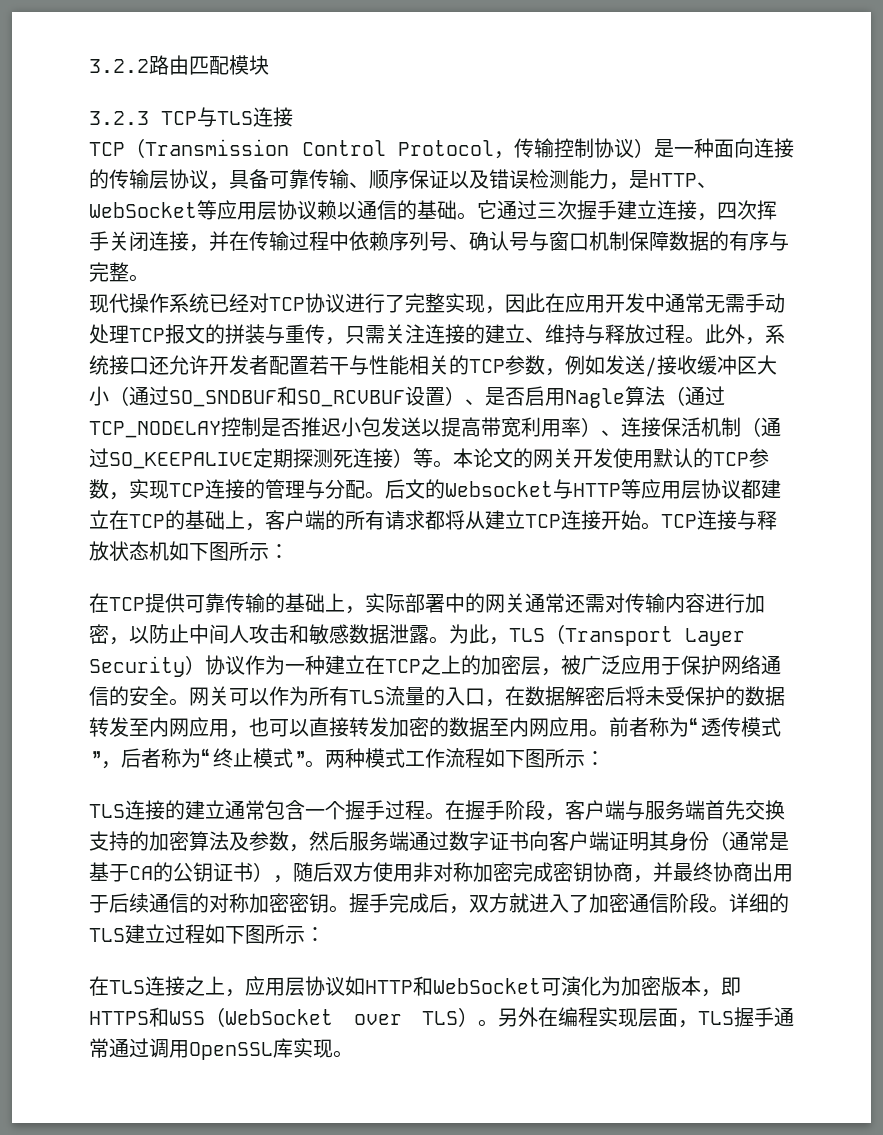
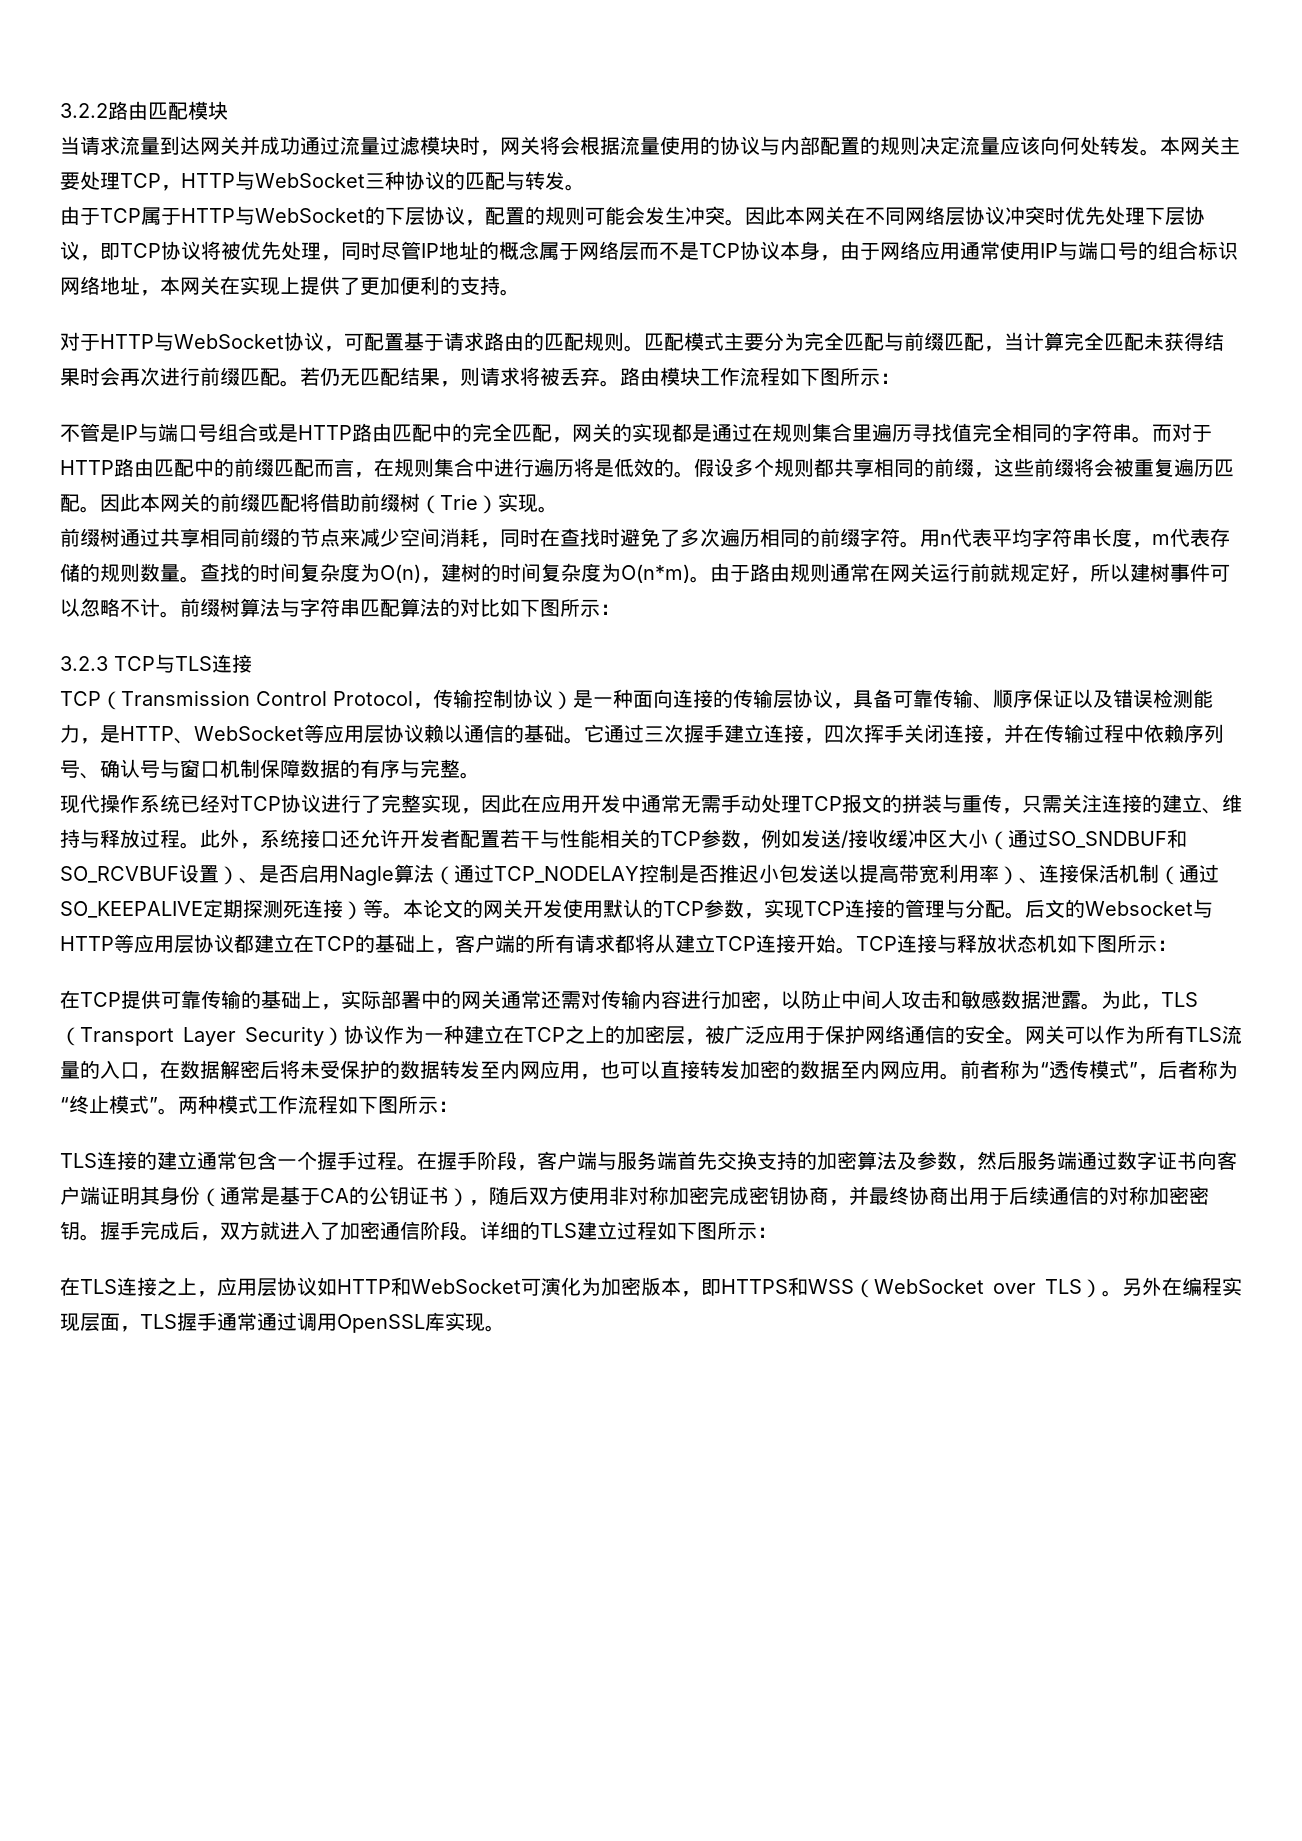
+ 当请求流量到达网关并成功通过流量过滤模块时，网关将会根据流量使用的协议与内部配置的规则决定流量应该向何处转发。本网关主要处理TCP，HTTP与WebSocket三种协议的匹配与转发。
+ 由于TCP属于HTTP与WebSocket的下层协议，配置的规则可能会发生冲突。因此本网关在不同网络层协议冲突时优先处理下层协议，即TCP协议将被优先处理，同时尽管IP地址的概念属于网络层而不是TCP协议本身，由于网络应用通常使用IP与端口号的组合标识网络地址，本网关在实现上提供了更加便利的支持。
+ 对于HTTP与WebSocket协议，可配置基于请求路由的匹配规则。匹配模式主要分为完全匹配与前缀匹配，当计算完全匹配未获得结果时会再次进行前缀匹配。若仍无匹配结果，则请求将被丢弃。路由模块工作流程如下图所示：
+ 不管是IP与端口号组合或是HTTP路由匹配中的完全匹配，网关的实现都是通过在规则集合里遍历寻找值完全相同的字符串。而对于HTTP路由匹配中的前缀匹配而言，在规则集合中进行遍历将是低效的。假设多个规则都共享相同的前缀，这些前缀将会被重复遍历匹配。因此本网关的前缀匹配将借助前缀树（Trie）实现。
+ 前缀树通过共享相同前缀的节点来减少空间消耗，同时在查找时避免了多次遍历相同的前缀字符。用n代表平均字符串长度，m代表存储的规则数量。查找的时间复杂度为O(n)，建树的时间复杂度为O(n*m)。由于路由规则通常在网关运行前就规定好，所以建树事件可以忽略不计。前缀树算法与字符串匹配算法的对比如下图所示：

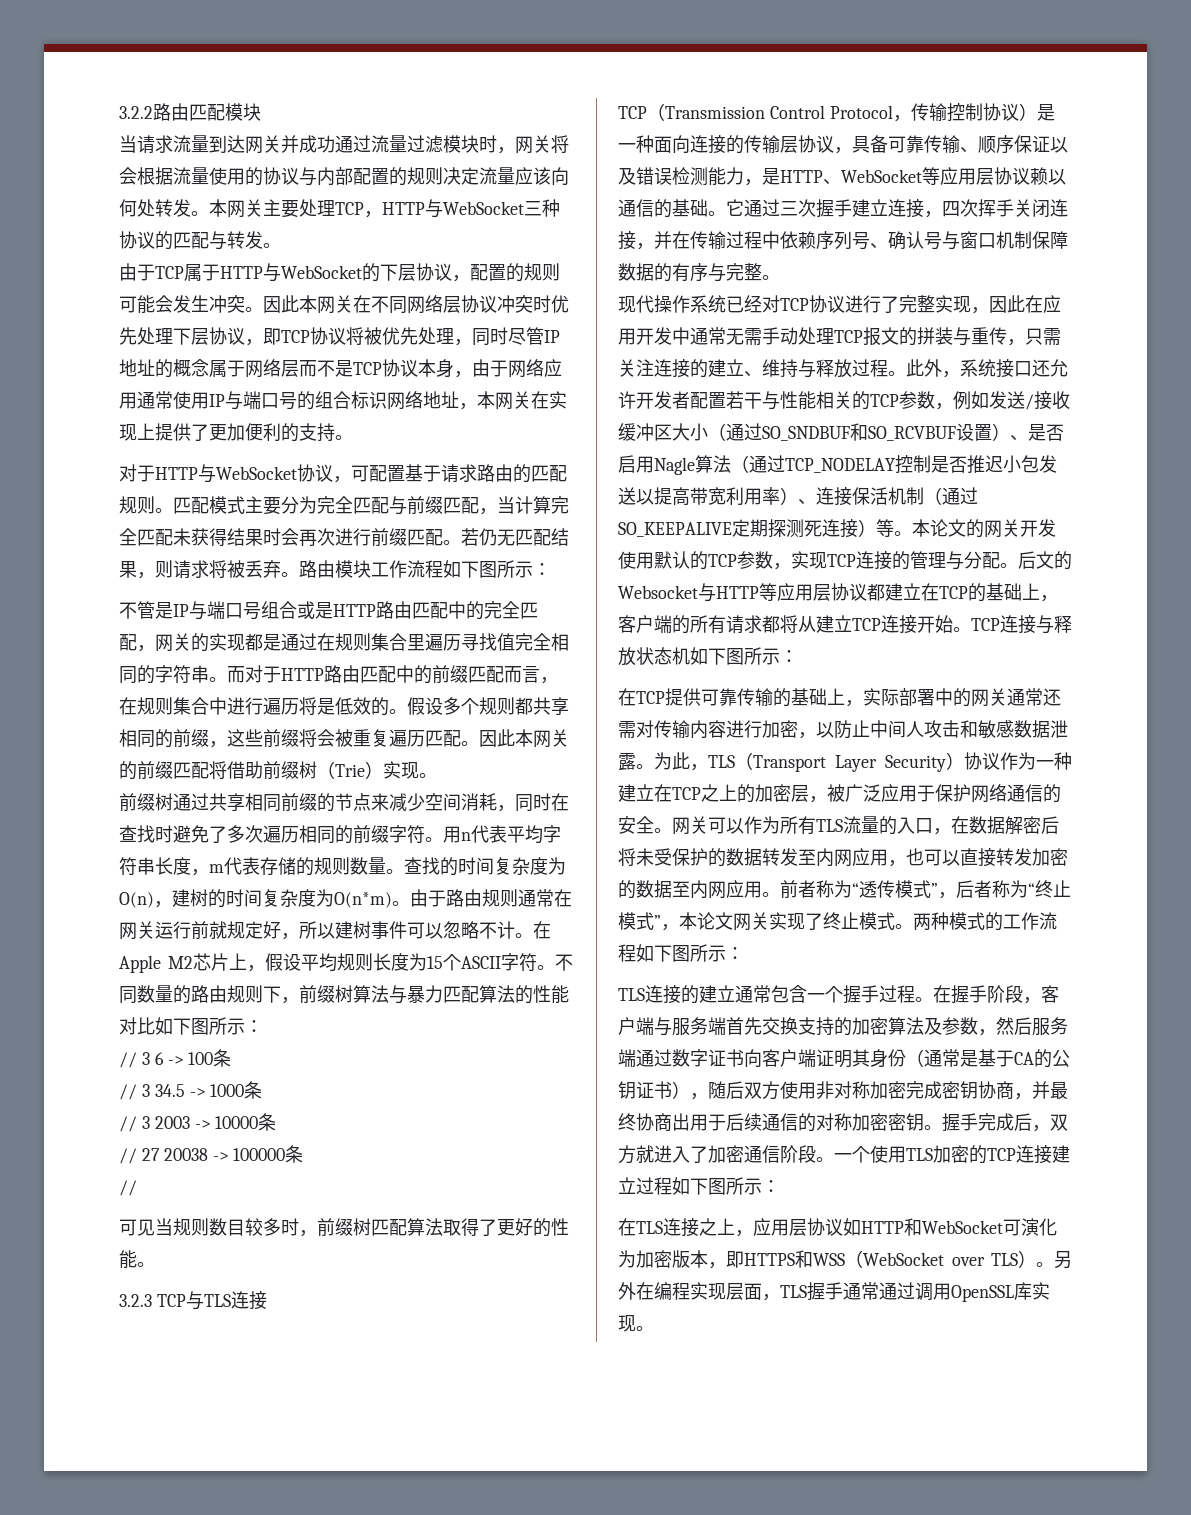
- 前缀树算法与字符串匹配算法的对比如下图所示：
+ 在Apple M2芯片上，假设平均规则长度为15个ASCII字符。不同数量的路由规则下，前缀树算法与暴力匹配算法的性能对比如下图所示：
+ // 3 6 -> 100条
+ // 3 34.5 -> 1000条
+ // 3 2003 -> 10000条
+ // 27 20038 -> 100000条
+ //
+ 可见当规则数目较多时，前缀树匹配算法取得了更好的性能。
- 前者称为“透传模式”，后者称为“终止模式”。
+ 前者称为“透传模式”，后者称为“终止模式”，本论文网关实现了终止模式。
- 两种模式工作流程如下图所示：
+ 两种模式的工作流程如下图所示：
- 详细的TLS建立过程如下图所示：
+ 一个使用TLS加密的TCP连接建立过程如下图所示：

